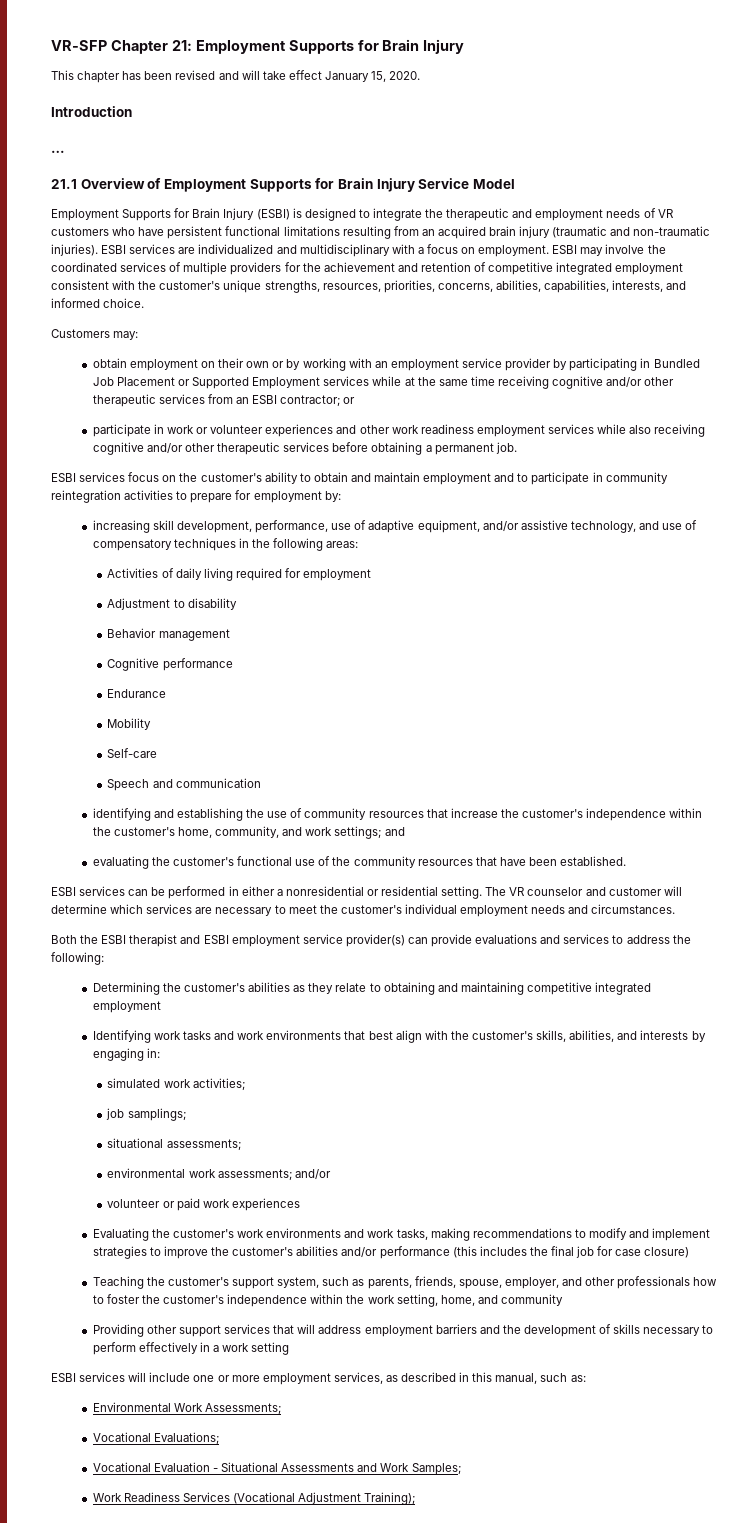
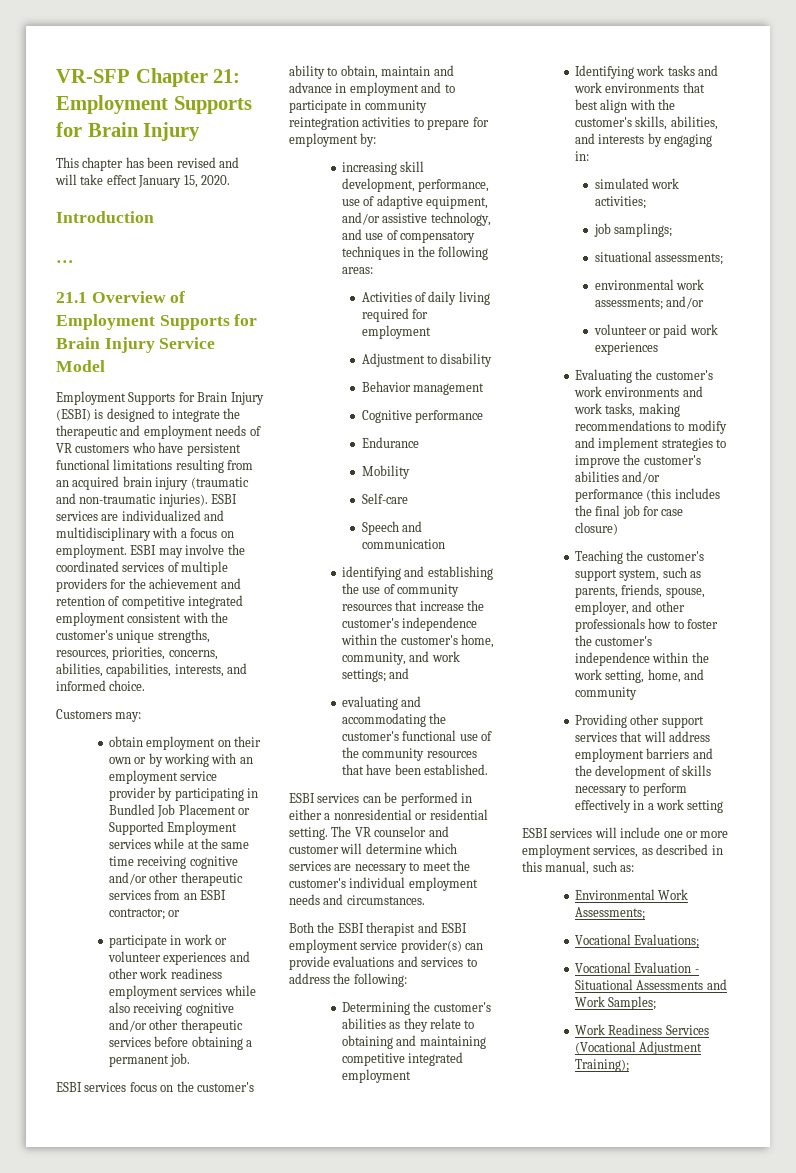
- ESBI services focus on the customer's ability to obtain and maintain employment and to participate in community reintegration activities to prepare for employment by:
+ ESBI services focus on the customer's ability to obtain, maintain and advance in employment and to participate in community reintegration activities to prepare for employment by:
- evaluating the customer's functional use of the community resources that have been established.
+ evaluating and accommodating the customer's functional use of the community resources that have been established.

